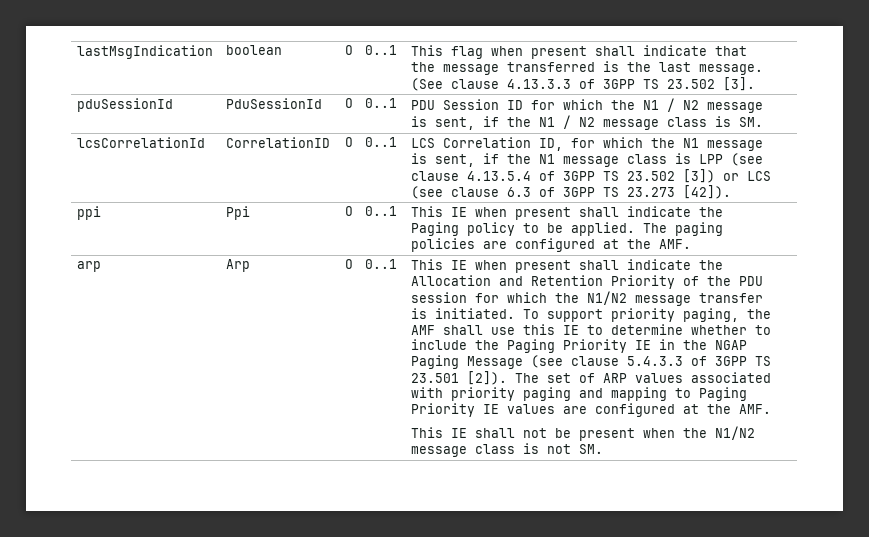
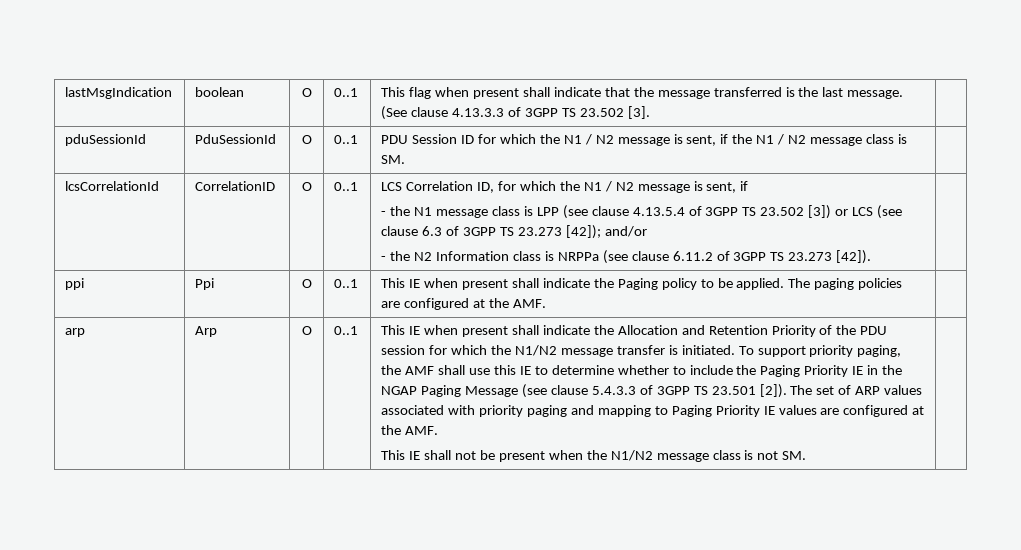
- LCS Correlation ID, for which the N1 message is sent, if the N1 message class is LPP (see clause 4.13.5.4 of 3GPP TS 23.502 [3]) or LCS (see clause 6.3 of 3GPP TS 23.273 [42]).
+ LCS Correlation ID, for which the N1 / N2 message is sent, if
+ - the N1 message class is LPP (see clause 4.13.5.4 of 3GPP TS 23.502 [3]) or LCS (see clause 6.3 of 3GPP TS 23.273 [42]); and/or
+ - the N2 Information class is NRPPa (see clause 6.11.2 of 3GPP TS 23.273 [42]).

